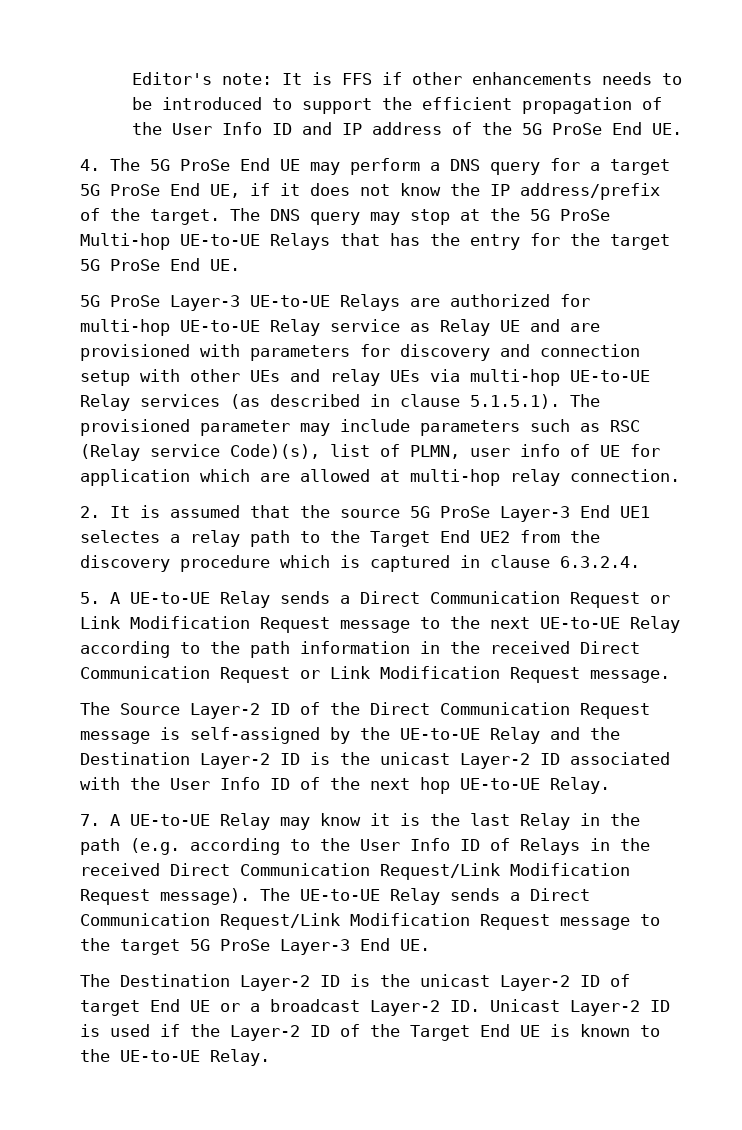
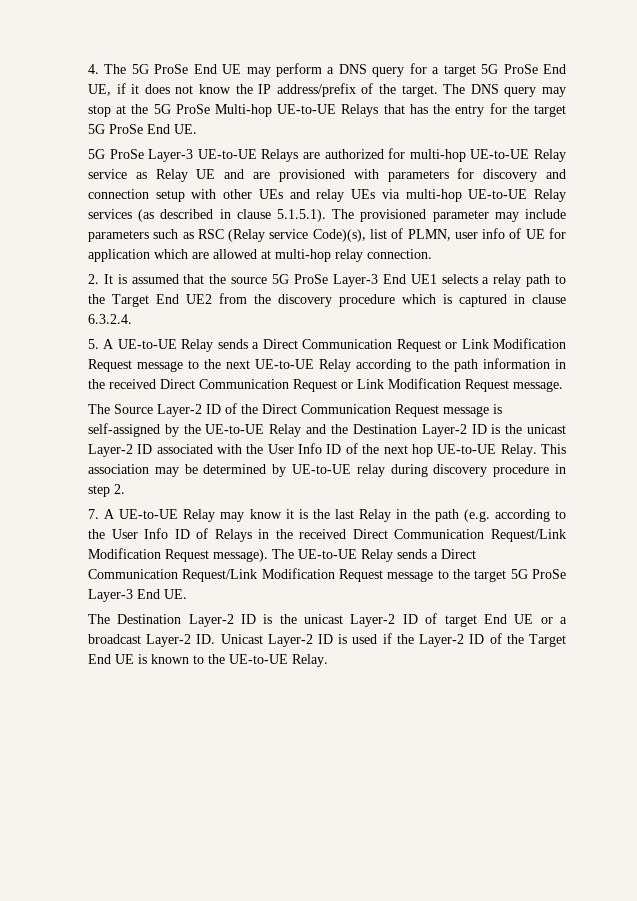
- Editor's note: It is FFS if other enhancements needs to be introduced to support the efficient propagation of the User Info ID and IP address of the 5G ProSe End UE.
- 2. It is assumed that the source 5G ProSe Layer-3 End UE1 selectes a relay path to the Target End UE2 from the discovery procedure which is captured in clause 6.3.2.4.
+ 2. It is assumed that the source 5G ProSe Layer-3 End UE1 selects a relay path to the Target End UE2 from the discovery procedure which is captured in clause 6.3.2.4.
+ This association may be determined by UE-to-UE relay during discovery procedure in step 2.

